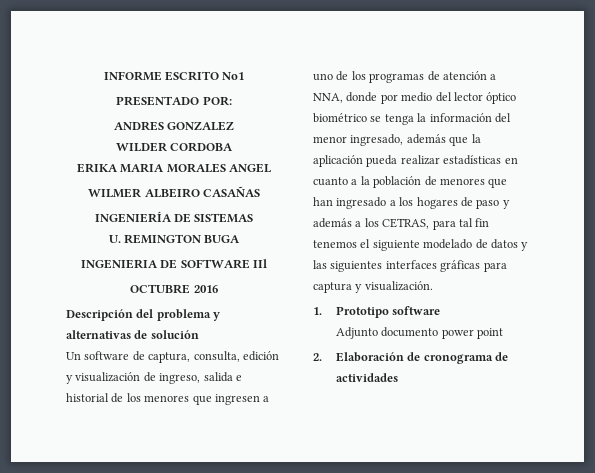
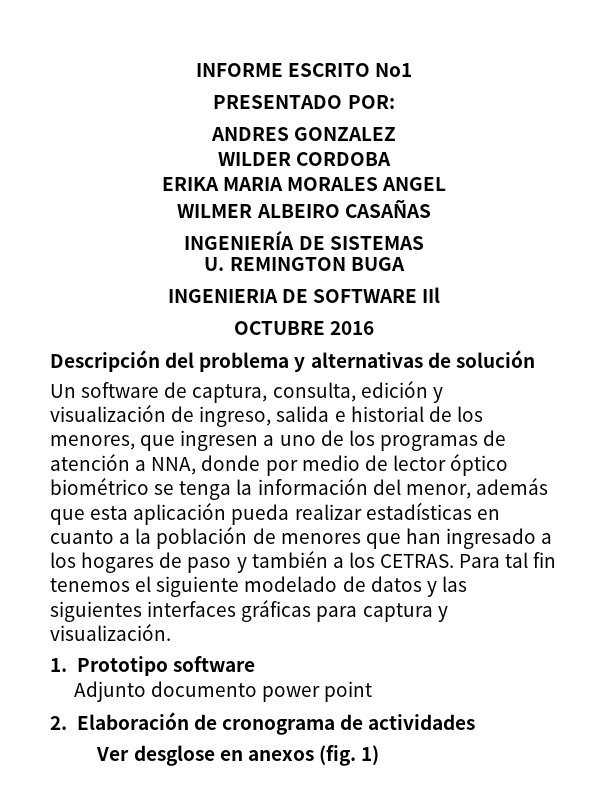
- Un software de captura, consulta, edición y visualización de ingreso, salida e historial de los menores que ingresen a uno de los programas de atención a NNA, donde por medio del lector óptico biométrico se tenga la información del menor ingresado, además que la aplicación pueda realizar estadísticas en cuanto a la población de menores que han ingresado a los hogares de paso y además a los CETRAS, para tal fin tenemos el siguiente modelado de datos y las siguientes interfaces gráficas para captura y visualización.
+ Un software de captura, consulta, edición y visualización de ingreso, salida e historial de los menores, que ingresen a uno de los programas de atención a NNA, donde por medio de lector óptico biométrico se tenga la información del menor, además que esta aplicación pueda realizar estadísticas en cuanto a la población de menores que han ingresado a los hogares de paso y también a los CETRAS. Para tal fin tenemos el siguiente modelado de datos y las siguientes interfaces gráficas para captura y visualización.
+ Ver desglose en anexos (fig. 1)

